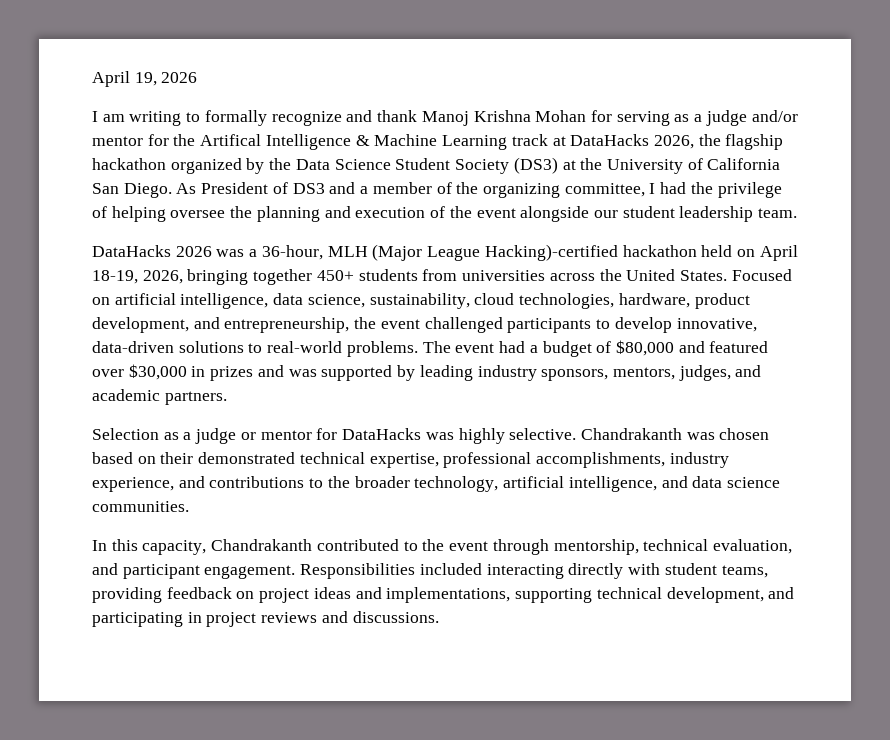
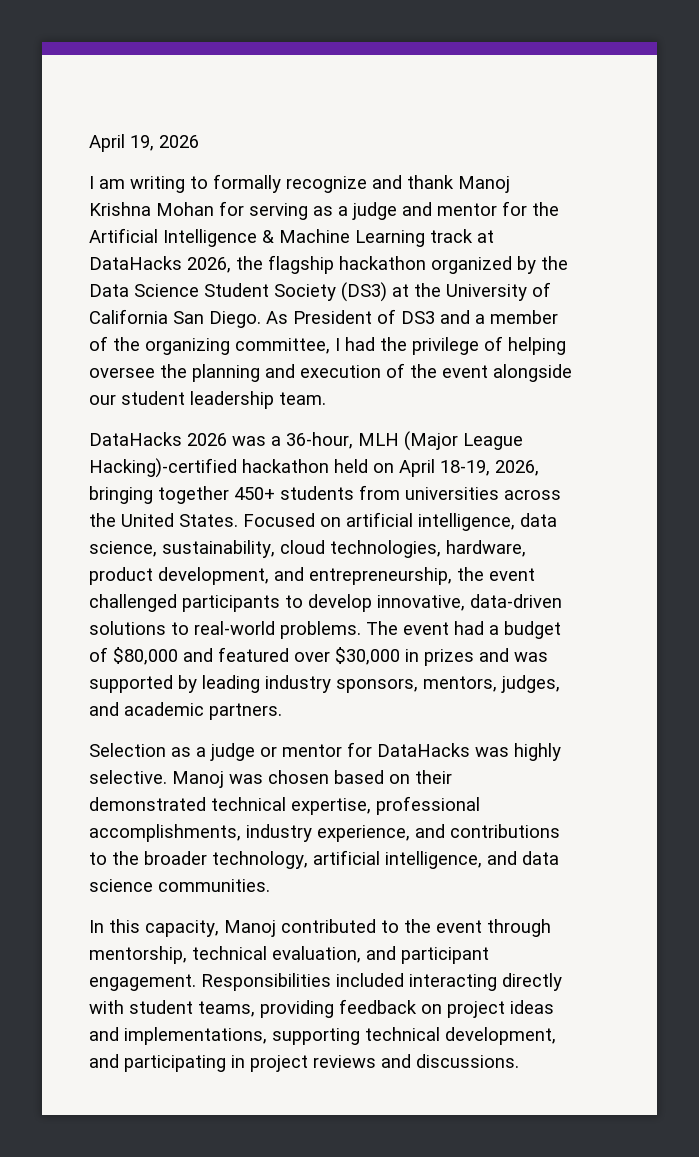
- I am writing to formally recognize and thank Manoj Krishna Mohan for serving as a judge and/or mentor for the Artifical Intelligence & Machine Learning track at DataHacks 2026, the flagship hackathon organized by the Data Science Student Society (DS3) at the University of California San Diego.
+ I am writing to formally recognize and thank Manoj Krishna Mohan for serving as a judge and mentor for the Artificial Intelligence & Machine Learning track at DataHacks 2026, the flagship hackathon organized by the Data Science Student Society (DS3) at the University of California San Diego.
- Chandrakanth was chosen based on their demonstrated technical expertise, professional accomplishments, industry experience, and contributions to the broader technology, artificial intelligence, and data science communities.
+ Manoj was chosen based on their demonstrated technical expertise, professional accomplishments, industry experience, and contributions to the broader technology, artificial intelligence, and data science communities.
- In this capacity, Chandrakanth contributed to the event through mentorship, technical evaluation, and participant engagement.
+ In this capacity, Manoj contributed to the event through mentorship, technical evaluation, and participant engagement.

